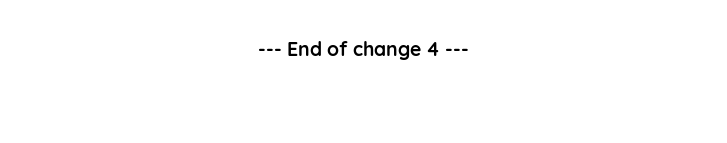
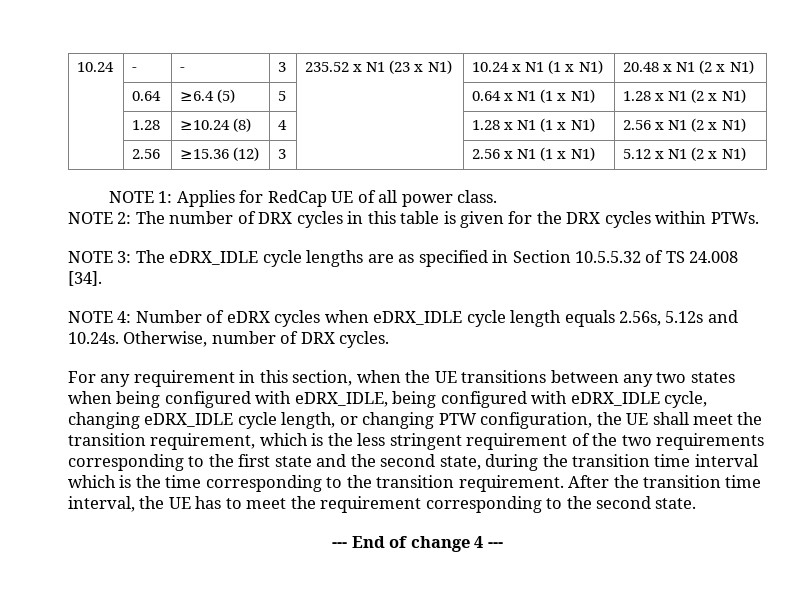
+ 10.24 | - | - | 3 | 235.52 x N1 (23 x N1) | 10.24 x N1 (1 x N1) | 20.48 x N1 (2 x N1)
+ | 0.64 | ≥6.4 (5) | 5 | | 0.64 x N1 (1 x N1) | 1.28 x N1 (2 x N1)
+ | 1.28 | ≥10.24 (8) | 4 | | 1.28 x N1 (1 x N1) | 2.56 x N1 (2 x N1)
+ | 2.56 | ≥15.36 (12) | 3 | | 2.56 x N1 (1 x N1) | 5.12 x N1 (2 x N1)
+ NOTE 1: Applies for RedCap UE of all power class.
+ NOTE 2: The number of DRX cycles in this table is given for the DRX cycles within PTWs.
+ NOTE 3: The eDRX_IDLE cycle lengths are as specified in Section 10.5.5.32 of TS 24.008 [34].
+ NOTE 4: Number of eDRX cycles when eDRX_IDLE cycle length equals 2.56s, 5.12s and 10.24s. Otherwise, number of DRX cycles.
+ For any requirement in this section, when the UE transitions between any two states when being configured with eDRX_IDLE, being configured with eDRX_IDLE cycle, changing eDRX_IDLE cycle length, or changing PTW configuration, the UE shall meet the transition requirement, which is the less stringent requirement of the two requirements corresponding to the first state and the second state, during the transition time interval which is the time corresponding to the transition requirement. After the transition time interval, the UE has to meet the requirement corresponding to the second state.

